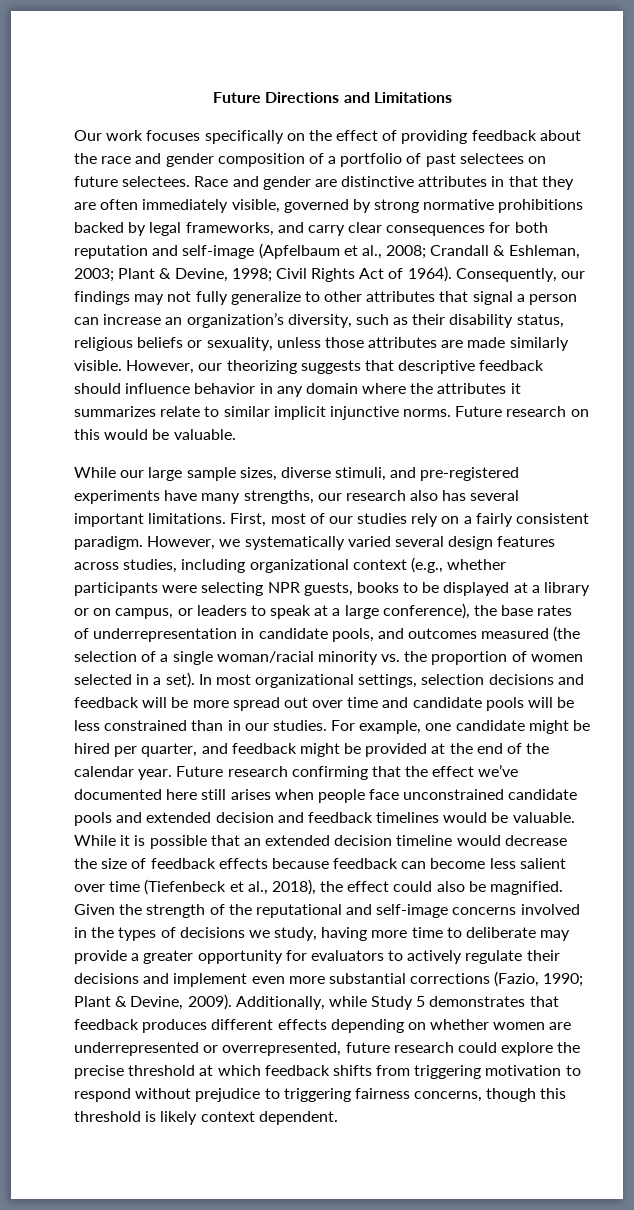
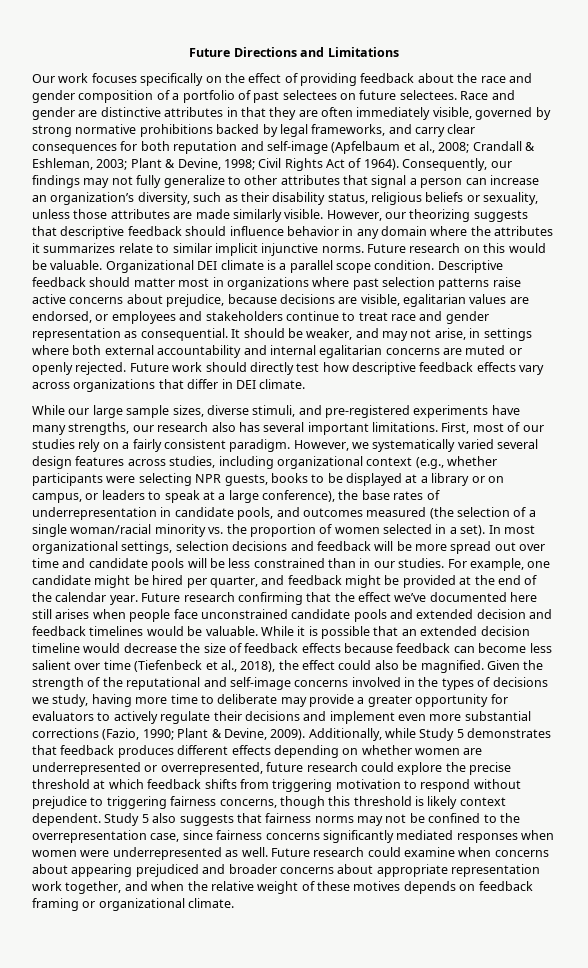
+ Organizational DEI climate is a parallel scope condition. Descriptive feedback should matter most in organizations where past selection patterns raise active concerns about prejudice, because decisions are visible, egalitarian values are endorsed, or employees and stakeholders continue to treat race and gender representation as consequential. It should be weaker, and may not arise, in settings where both external accountability and internal egalitarian concerns are muted or openly rejected. Future work should directly test how descriptive feedback effects vary across organizations that differ in DEI climate.
+ Study 5 also suggests that fairness norms may not be confined to the overrepresentation case, since fairness concerns significantly mediated responses when women were underrepresented as well. Future research could examine when concerns about appearing prejudiced and broader concerns about appropriate representation work together, and when the relative weight of these motives depends on feedback framing or organizational climate.

